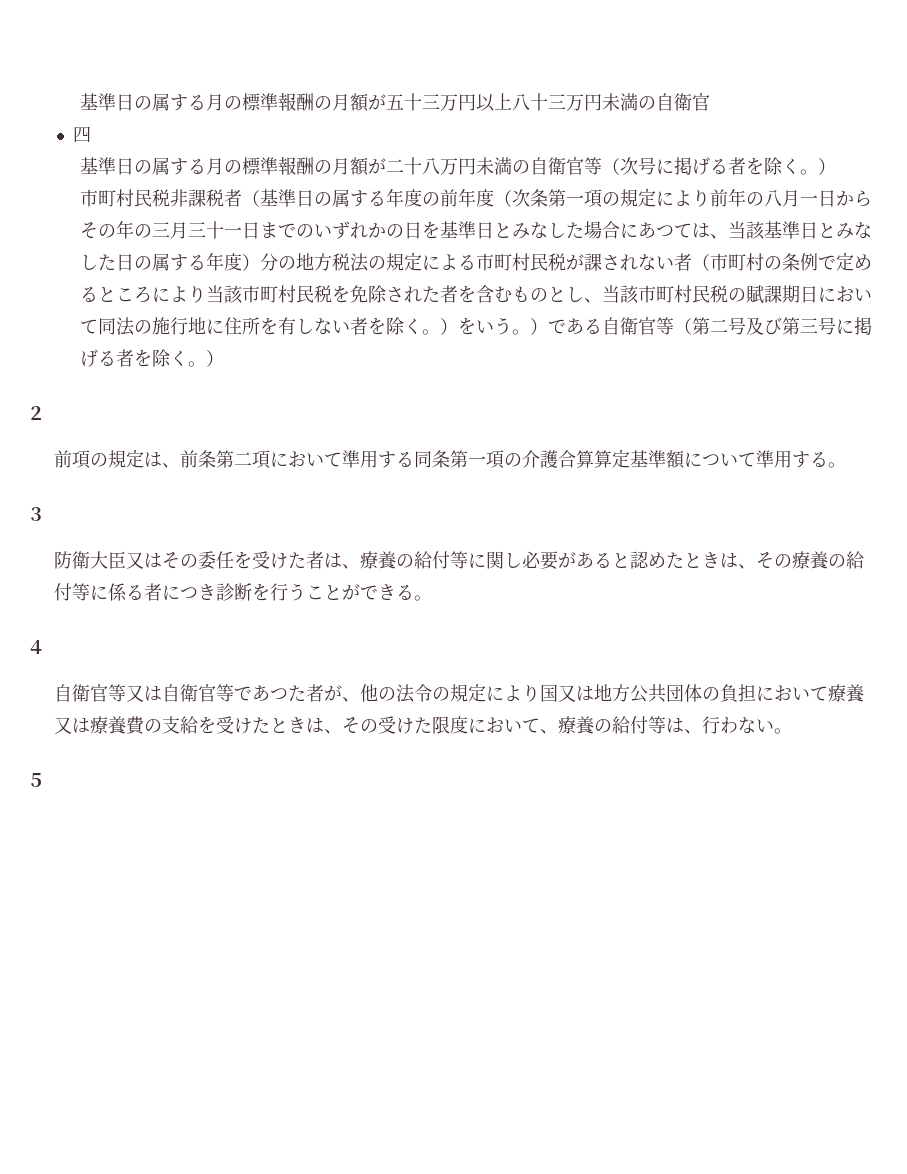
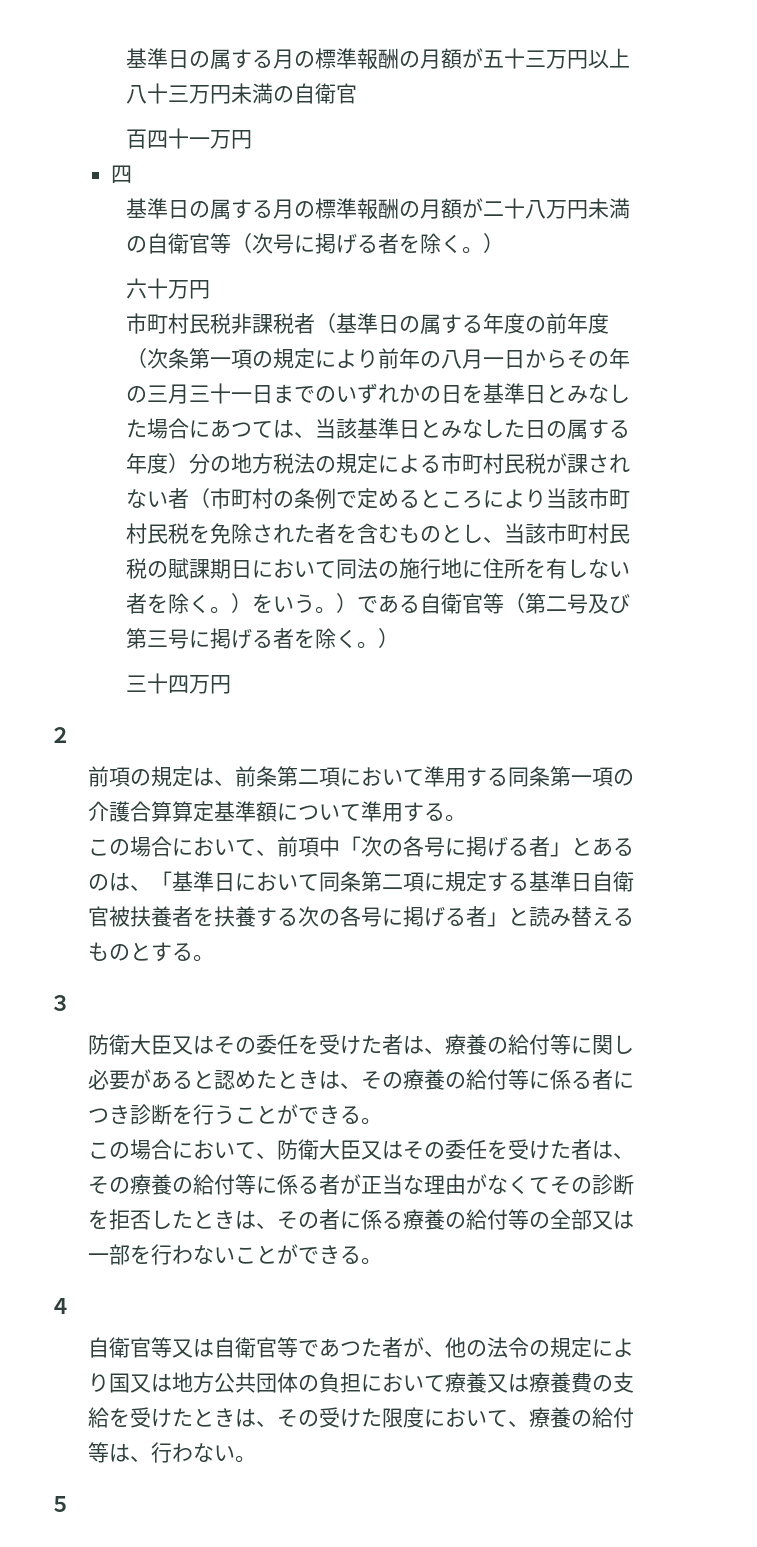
+ 百四十一万円
+ 六十万円
+ 三十四万円
+ この場合において、前項中「次の各号に掲げる者」とあるのは、「基準日において同条第二項に規定する基準日自衛官被扶養者を扶養する次の各号に掲げる者」と読み替えるものとする。
+ この場合において、防衛大臣又はその委任を受けた者は、その療養の給付等に係る者が正当な理由がなくてその診断を拒否したときは、その者に係る療養の給付等の全部又は一部を行わないことができる。

